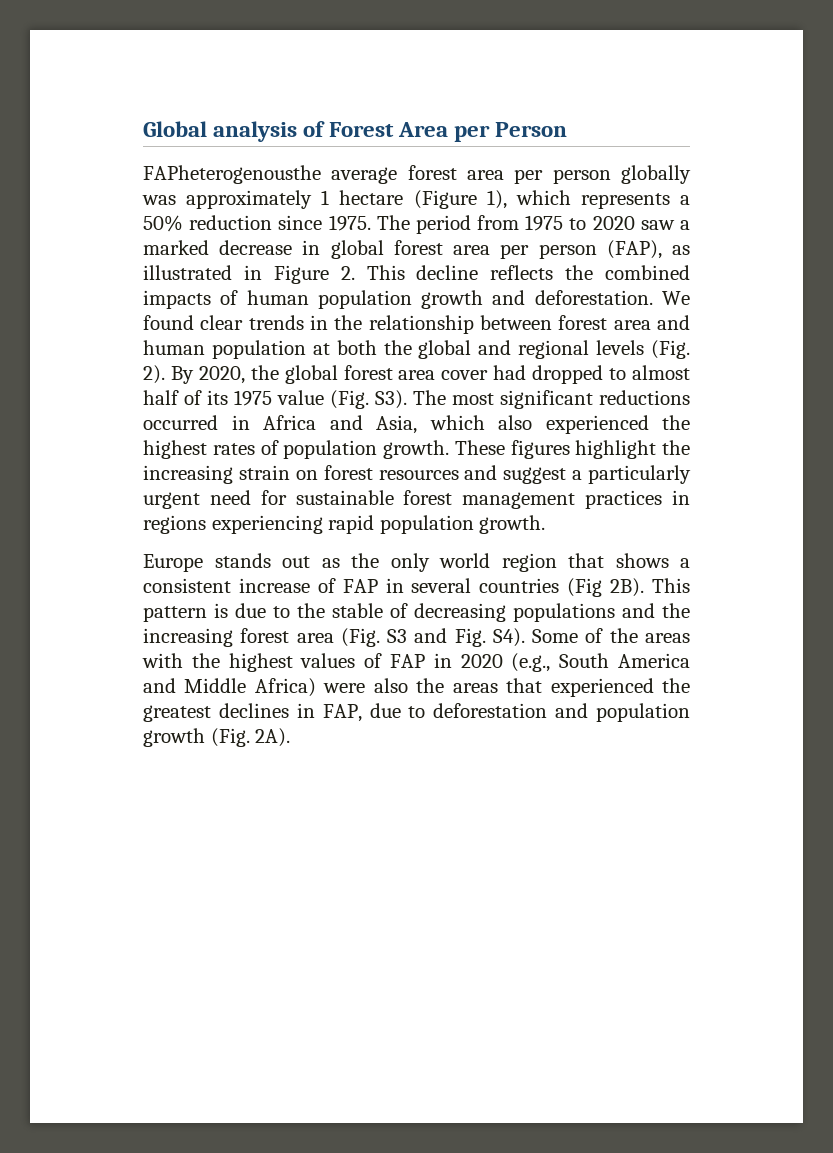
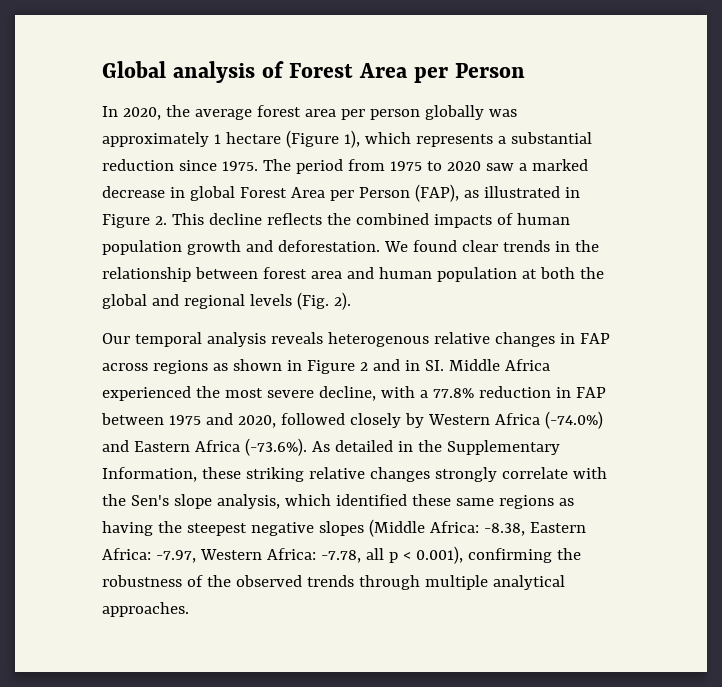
- FAPheterogenousthe average forest area per person globally was approximately 1 hectare (Figure 1), which represents a 50% reduction since 1975.
+ In 2020, the average forest area per person globally was approximately 1 hectare (Figure 1), which represents a substantial reduction since 1975.
- The period from 1975 to 2020 saw a marked decrease in global forest area per person (FAP), as illustrated in Figure 2. This decline reflects the combined impacts of human population growth and deforestation.
+ The period from 1975 to 2020 saw a marked decrease in global Forest Area per Person (FAP), as illustrated in Figure 2. This decline reflects the combined impacts of human population growth and deforestation.
- We found clear trends in the relationship between forest area and human population at both the global and regional levels (Fig. 2). By 2020, the global forest area cover had dropped to almost half of its 1975 value (Fig. S3). The most significant reductions occurred in Africa and Asia, which also experienced the highest rates of population growth. These figures highlight the increasing strain on forest resources and suggest a particularly urgent need for sustainable forest management practices in regions experiencing rapid population growth.
- Europe stands out as the only world region that shows a consistent increase of FAP in several countries (Fig 2B). This pattern is due to the stable of decreasing populations and the increasing forest area (Fig. S3 and Fig. S4). Some of the areas with the highest values of FAP in 2020 (e.g., South America and Middle Africa) were also the areas that experienced the greatest declines in FAP, due to deforestation and population growth (Fig. 2A).
+ We found clear trends in the relationship between forest area and human population at both the global and regional levels (Fig. 2).
+ Our temporal analysis reveals heterogenous relative changes in FAP across regions as shown in Figure 2 and in SI. Middle Africa experienced the most severe decline, with a 77.8% reduction in FAP between 1975 and 2020, followed closely by Western Africa (-74.0%) and Eastern Africa (-73.6%). As detailed in the Supplementary Information, these striking relative changes strongly correlate with the Sen's slope analysis, which identified these same regions as having the steepest negative slopes (Middle Africa: -8.38, Eastern Africa: -7.97, Western Africa: -7.78, all p < 0.001), confirming the robustness of the observed trends through multiple analytical approaches.

